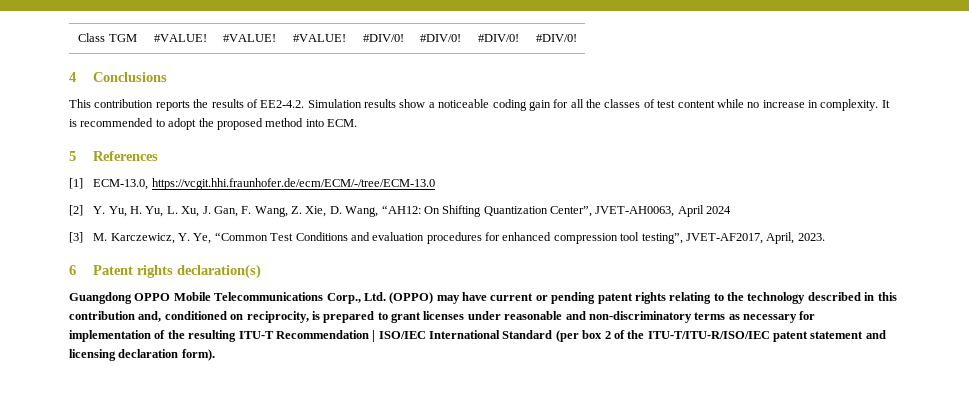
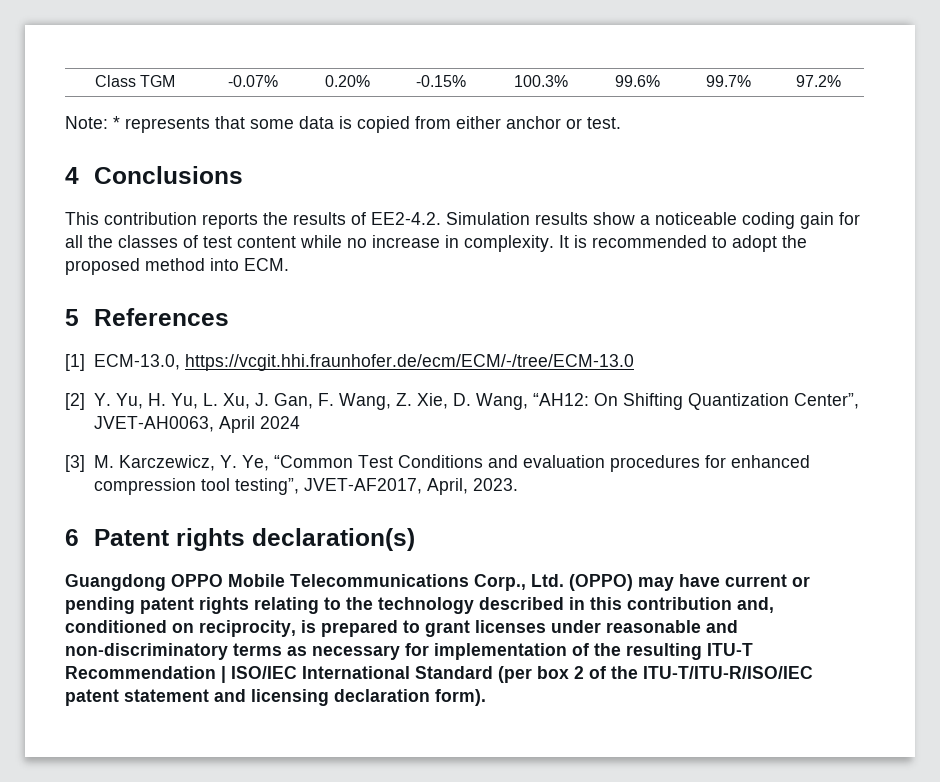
- Class TGM | #VALUE! | #VALUE! | #VALUE! | #DIV/0! | #DIV/0! | #DIV/0! | #DIV/0!
+ Class TGM | -0.07% | 0.20% | -0.15% | 100.3% | 99.6% | 99.7% | 97.2%
+ Note: * represents that some data is copied from either anchor or test.

